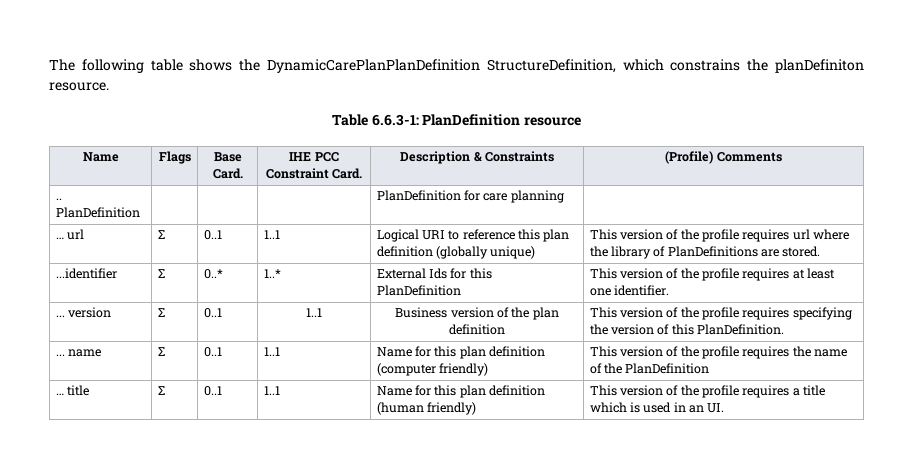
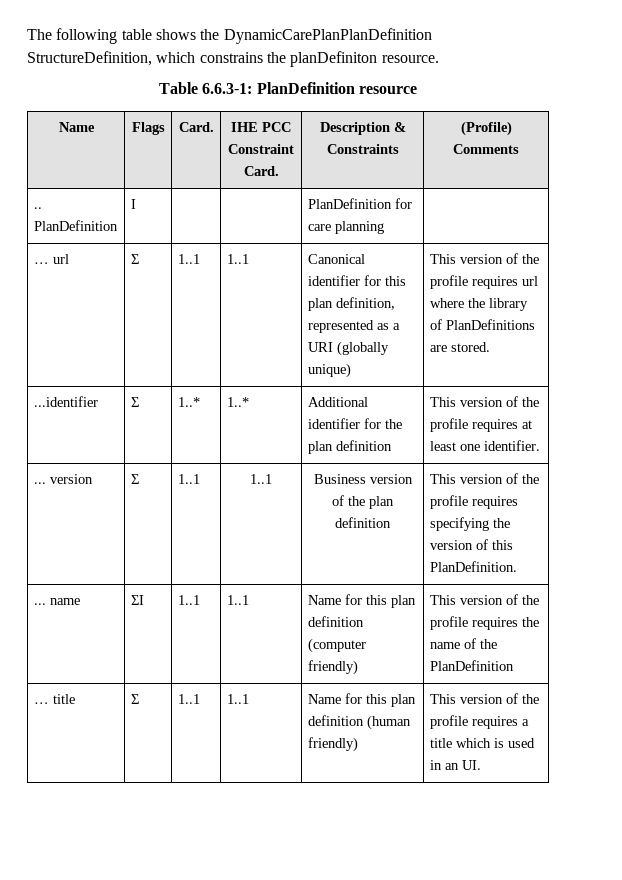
- Name | Flags | Base Card. | IHE PCC Constraint Card. | Description & Constraints | (Profile) Comments
+ Name | Flags | Card. | IHE PCC Constraint Card. | Description & Constraints | (Profile) Comments
- .. PlanDefinition | | | | PlanDefinition for care planning |
+ .. PlanDefinition | I | | | PlanDefinition for care planning |
- … url | Σ | 0..1 | 1..1 | Logical URI to reference this plan definition (globally unique) | This version of the profile requires url where the library of PlanDefinitions are stored.
+ … url | Σ | 1..1 | 1..1 | Canonical identifier for this plan definition, represented as a URI (globally unique) | This version of the profile requires url where the library of PlanDefinitions are stored.
- ...identifier | Σ | 0..* | 1..* | External Ids for this PlanDefinition | This version of the profile requires at least one identifier.
+ ...identifier | Σ | 1..* | 1..* | Additional identifier for the plan definition | This version of the profile requires at least one identifier.
- ... version | Σ | 0..1 | 1..1 | Business version of the plan definition | This version of the profile requires specifying the version of this PlanDefinition.
+ ... version | Σ | 1..1 | 1..1 | Business version of the plan definition | This version of the profile requires specifying the version of this PlanDefinition.
- ... name | Σ | 0..1 | 1..1 | Name for this plan definition (computer friendly) | This version of the profile requires the name of the PlanDefinition
+ ... name | ΣI | 1..1 | 1..1 | Name for this plan definition (computer friendly) | This version of the profile requires the name of the PlanDefinition
- … title | Σ | 0..1 | 1..1 | Name for this plan definition (human friendly) | This version of the profile requires a title which is used in an UI.
+ … title | Σ | 1..1 | 1..1 | Name for this plan definition (human friendly) | This version of the profile requires a title which is used in an UI.

